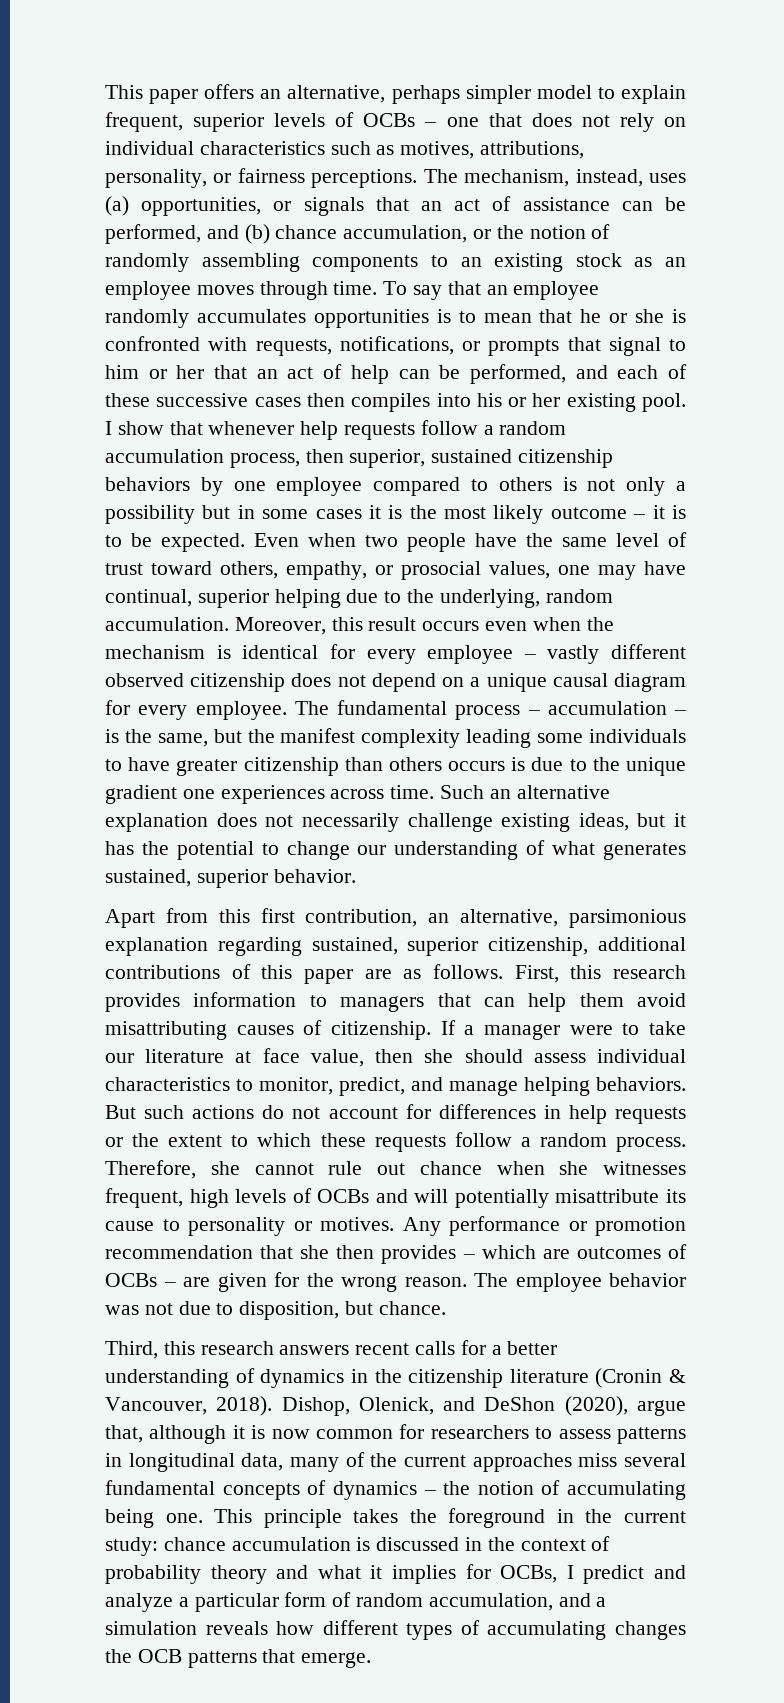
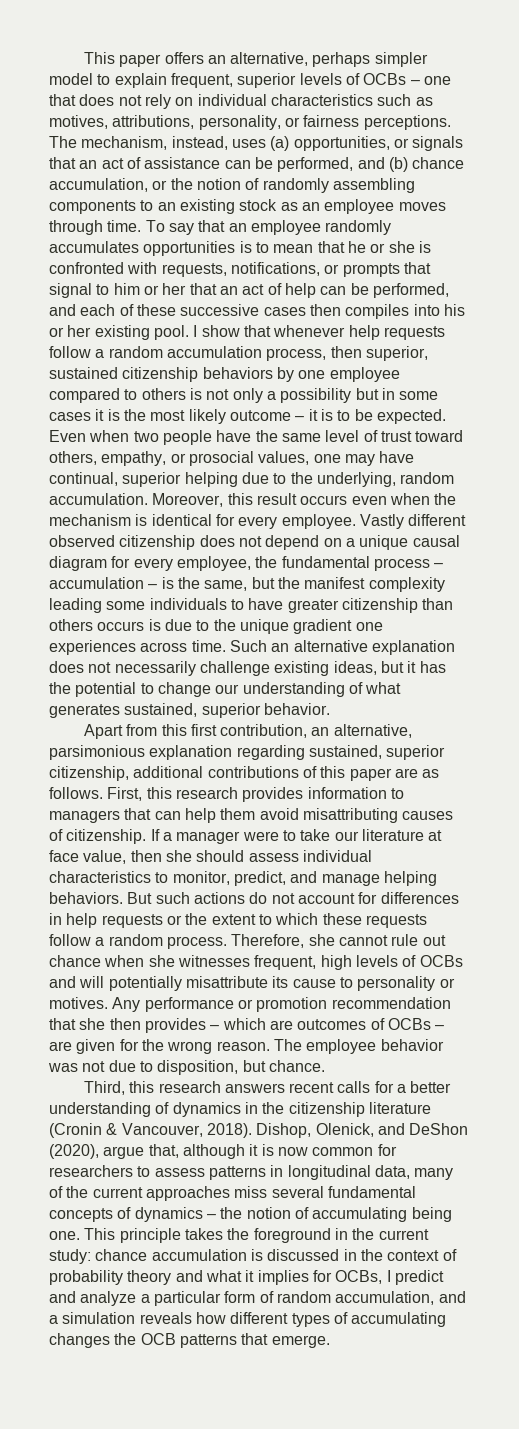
- Moreover, this result occurs even when the mechanism is identical for every employee – vastly different observed citizenship does not depend on a unique causal diagram for every employee. The fundamental process – accumulation – is the same, but the manifest complexity leading some individuals to have greater citizenship than others occurs is due to the unique gradient one experiences across time.
+ Moreover, this result occurs even when the mechanism is identical for every employee. Vastly different observed citizenship does not depend on a unique causal diagram for every employee, the fundamental process – accumulation – is the same, but the manifest complexity leading some individuals to have greater citizenship than others occurs is due to the unique gradient one experiences across time.

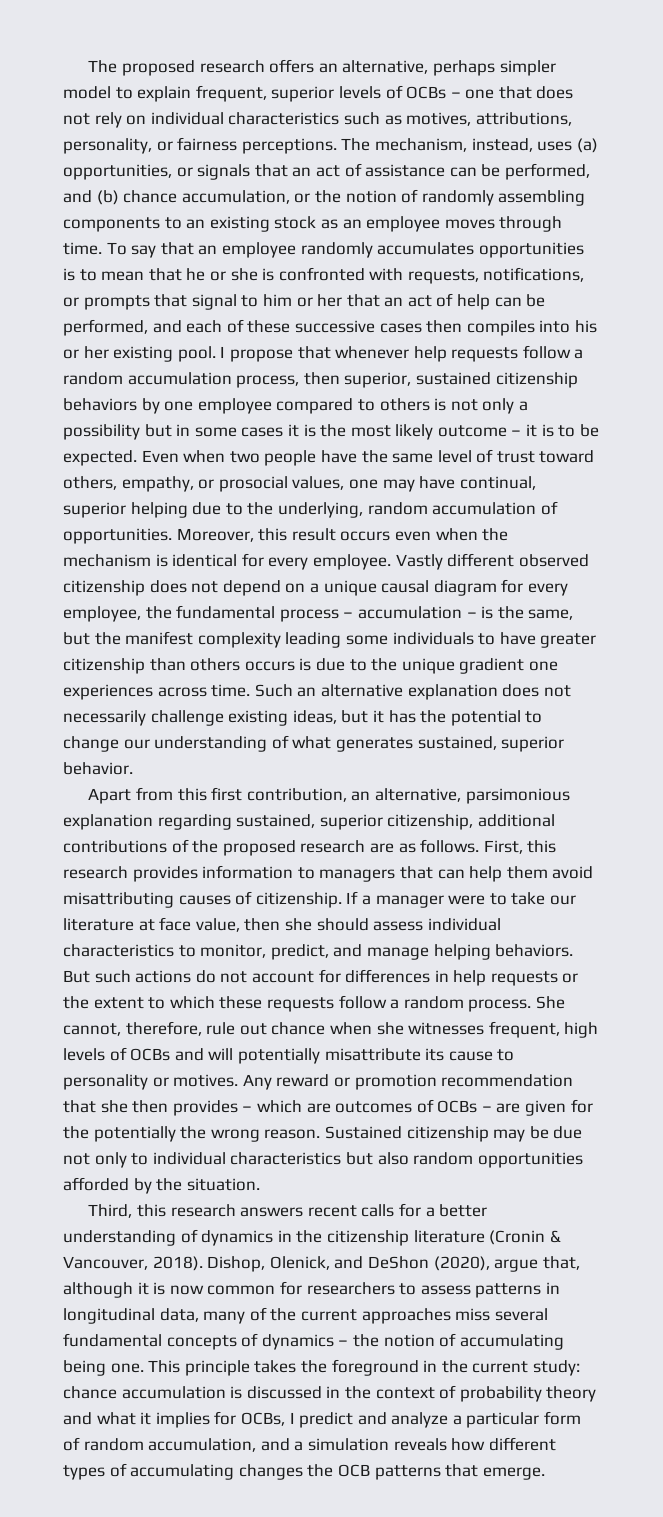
- This paper offers an alternative, perhaps simpler model to explain frequent, superior levels of OCBs – one that does not rely on individual characteristics such as motives, attributions, personality, or fairness perceptions.
+ The proposed research offers an alternative, perhaps simpler model to explain frequent, superior levels of OCBs – one that does not rely on individual characteristics such as motives, attributions, personality, or fairness perceptions.
- I show that whenever help requests follow a random accumulation process, then superior, sustained citizenship behaviors by one employee compared to others is not only a possibility but in some cases it is the most likely outcome – it is to be expected.
+ I propose that whenever help requests follow a random accumulation process, then superior, sustained citizenship behaviors by one employee compared to others is not only a possibility but in some cases it is the most likely outcome – it is to be expected.
- Even when two people have the same level of trust toward others, empathy, or prosocial values, one may have continual, superior helping due to the underlying, random accumulation.
+ Even when two people have the same level of trust toward others, empathy, or prosocial values, one may have continual, superior helping due to the underlying, random accumulation of opportunities.
- Apart from this first contribution, an alternative, parsimonious explanation regarding sustained, superior citizenship, additional contributions of this paper are as follows.
+ Apart from this first contribution, an alternative, parsimonious explanation regarding sustained, superior citizenship, additional contributions of the proposed research are as follows.
- Therefore, she cannot rule out chance when she witnesses frequent, high levels of OCBs and will potentially misattribute its cause to personality or motives.
+ She cannot, therefore, rule out chance when she witnesses frequent, high levels of OCBs and will potentially misattribute its cause to personality or motives.
- Any performance or promotion recommendation that she then provides – which are outcomes of OCBs – are given for the wrong reason. The employee behavior was not due to disposition, but chance.
+ Any reward or promotion recommendation that she then provides – which are outcomes of OCBs – are given for the potentially the wrong reason. Sustained citizenship may be due not only to individual characteristics but also random opportunities afforded by the situation.

